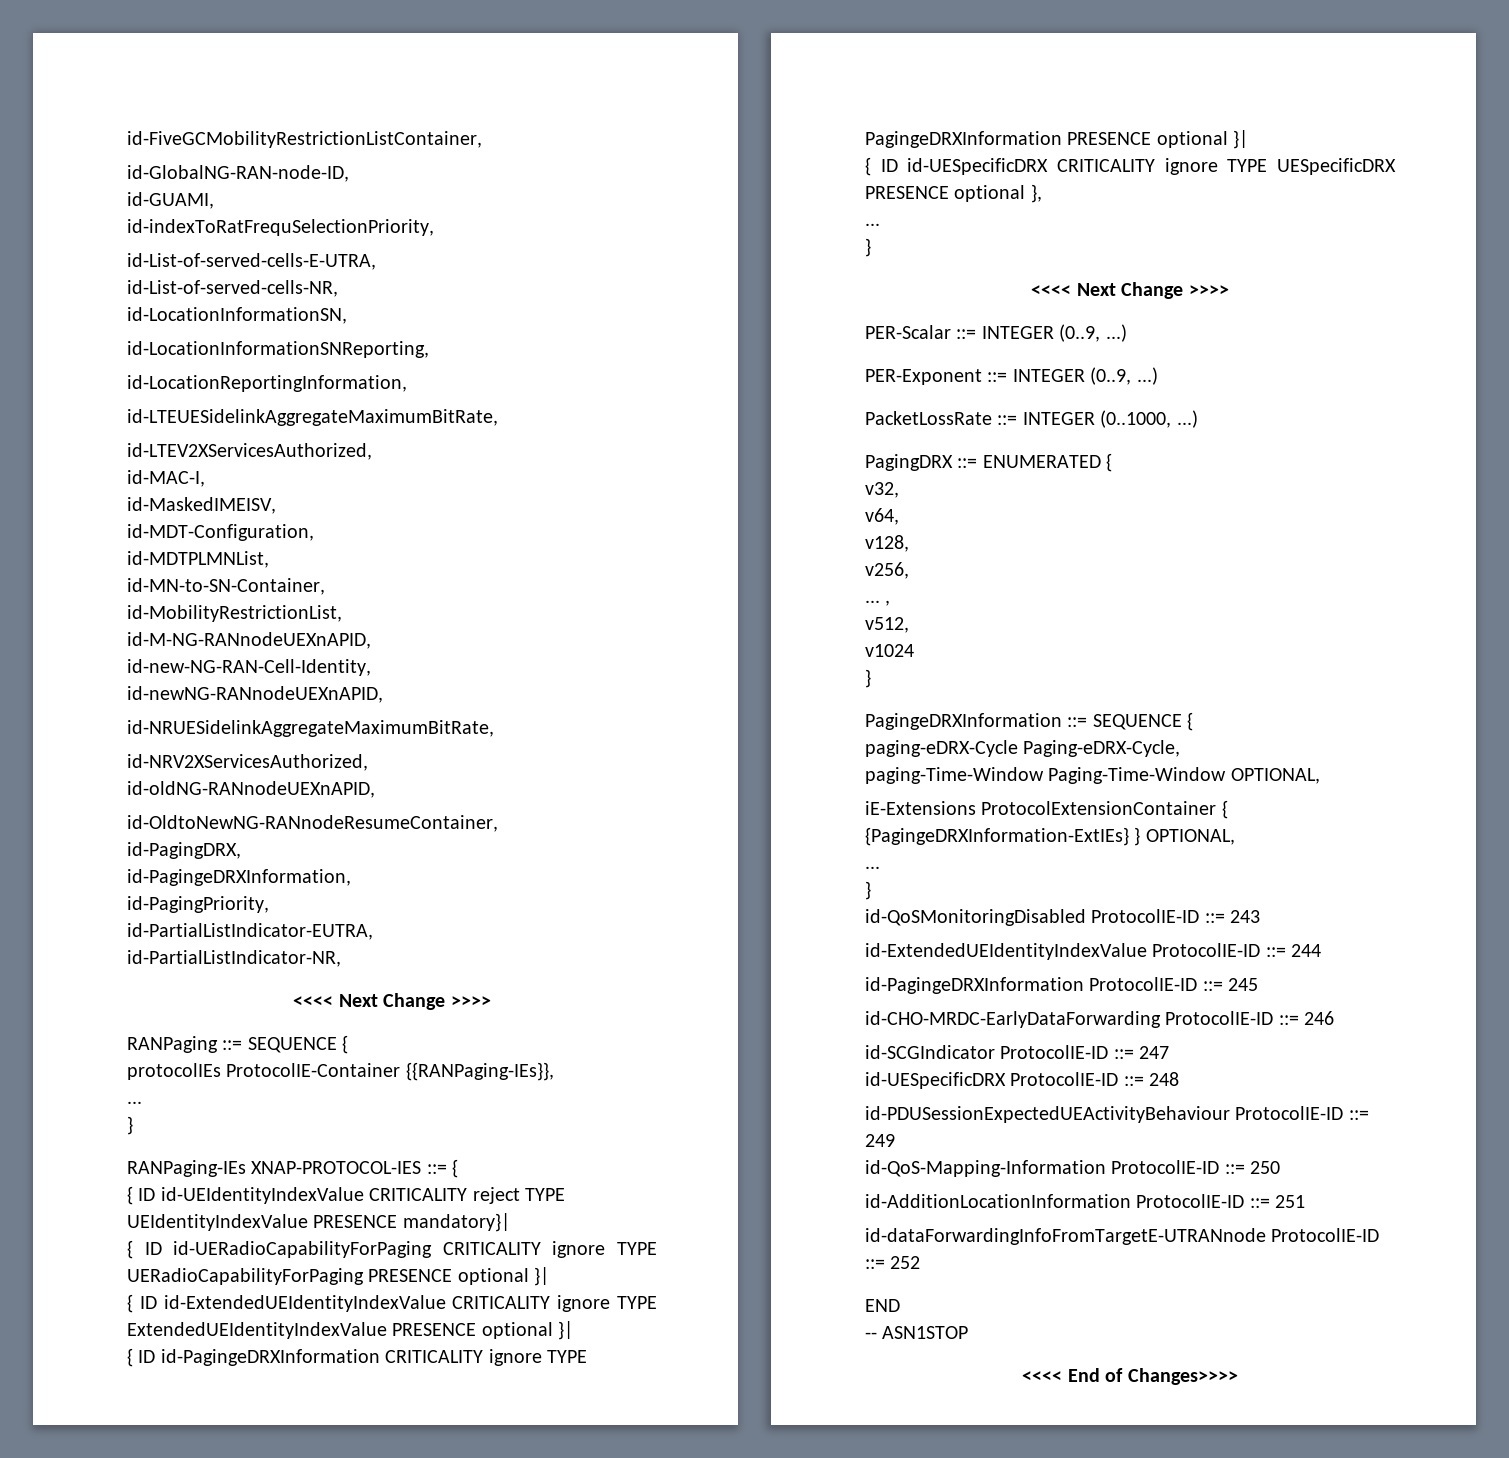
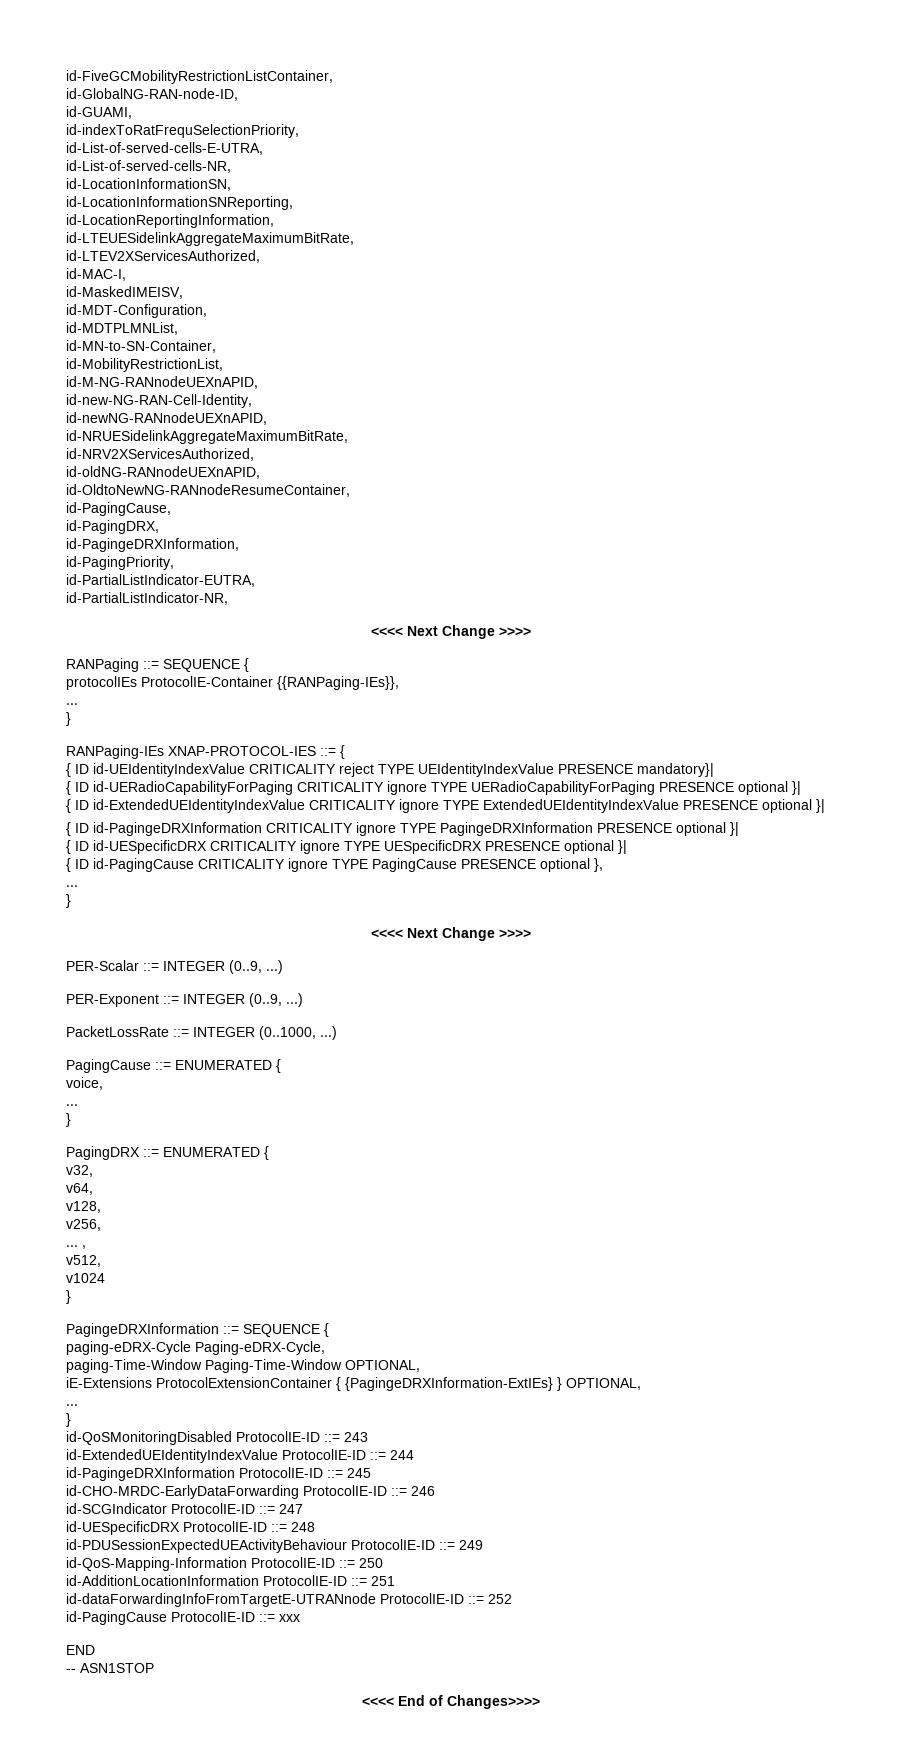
+ id-PagingCause,
- { ID id-UESpecificDRX CRITICALITY ignore TYPE UESpecificDRX PRESENCE optional },
+ { ID id-UESpecificDRX CRITICALITY ignore TYPE UESpecificDRX PRESENCE optional }|
+ { ID id-PagingCause CRITICALITY ignore TYPE PagingCause PRESENCE optional },
+ PagingCause ::= ENUMERATED {
+ voice,
+ ...
+ }
+ id-PagingCause ProtocolIE-ID ::= xxx

